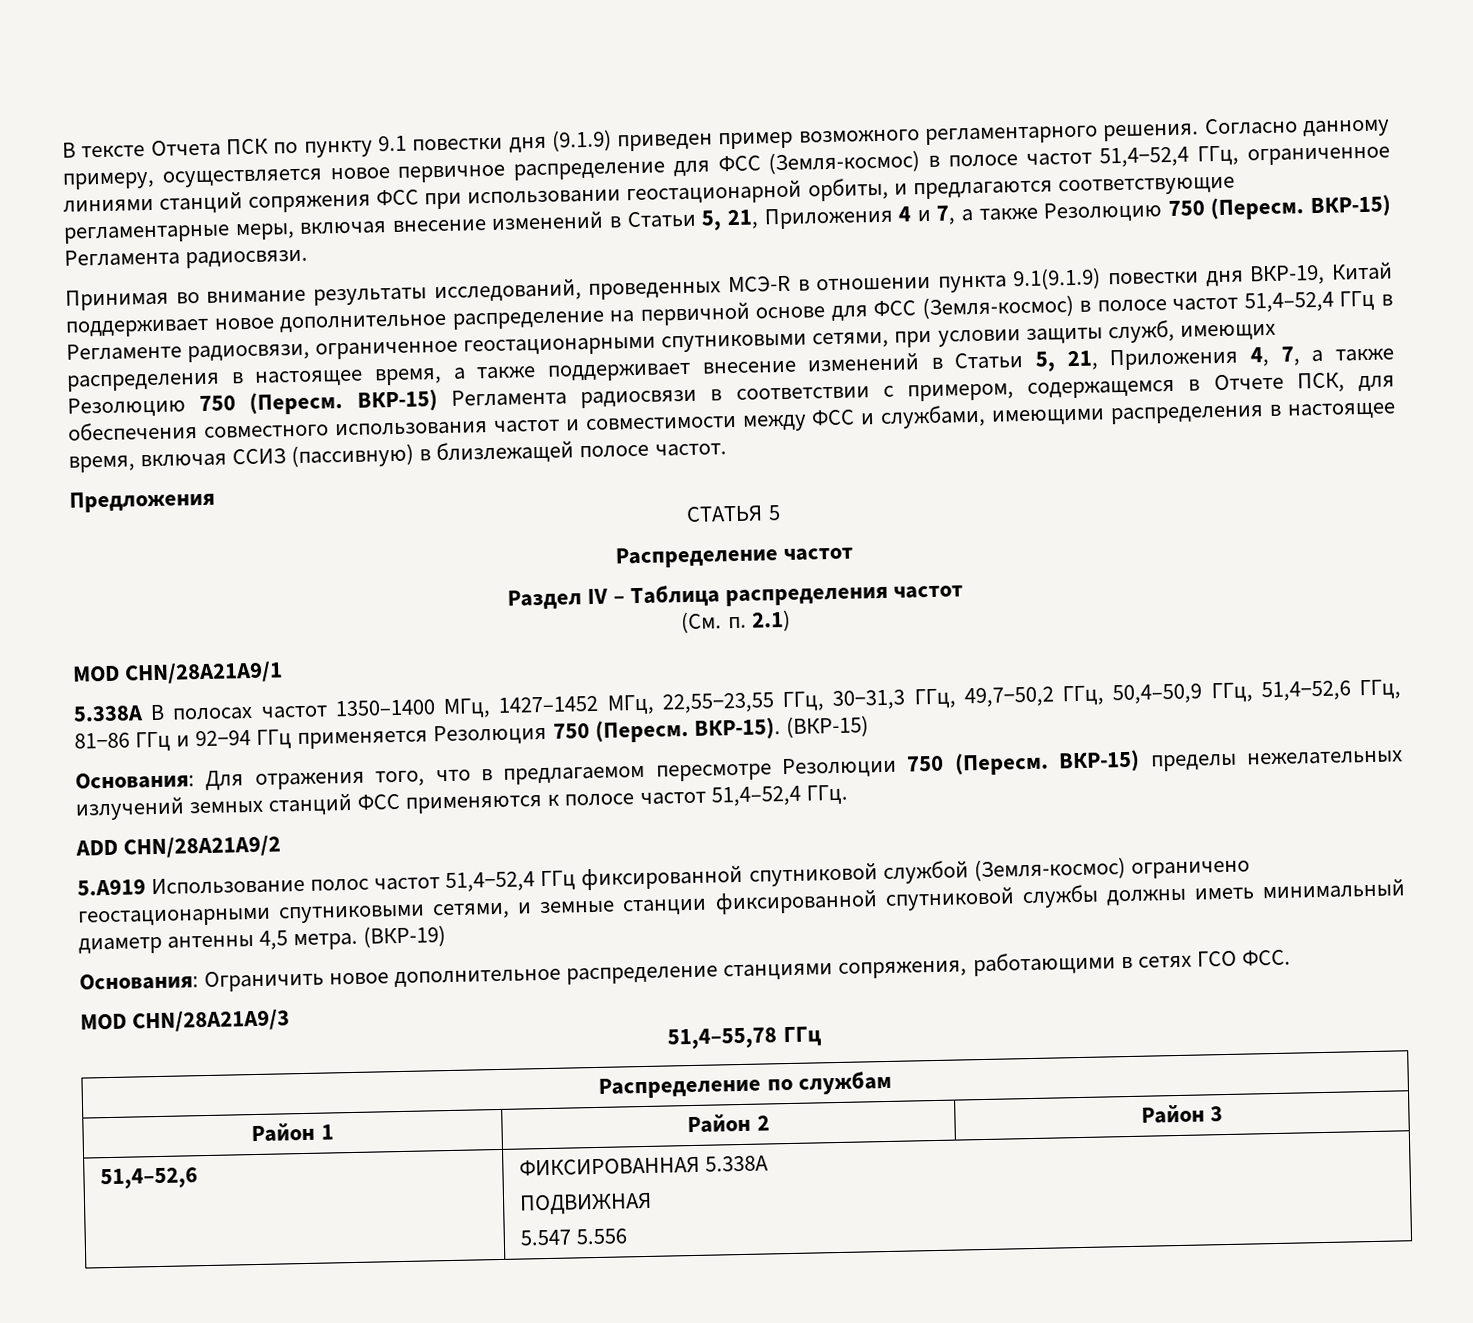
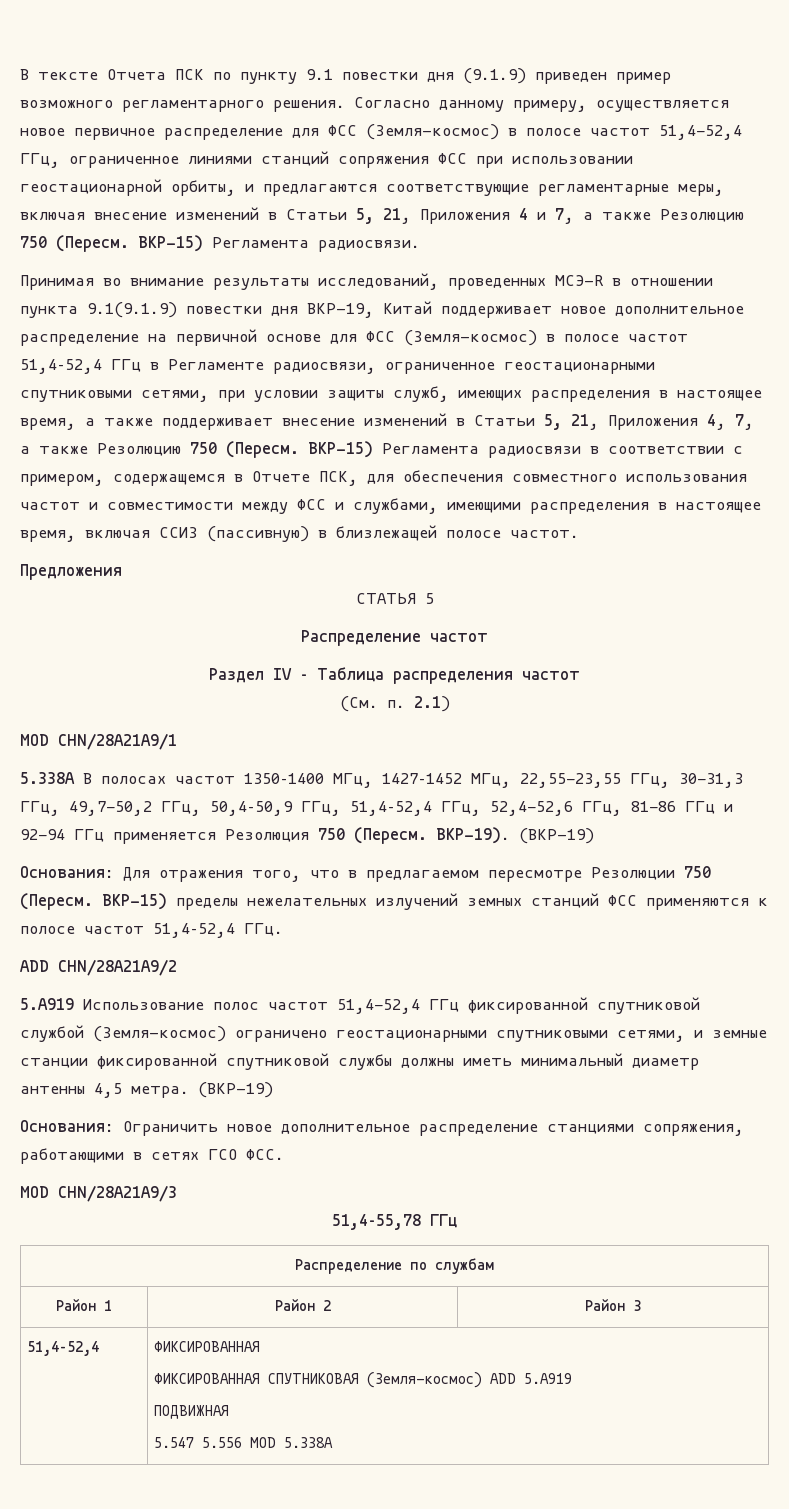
- 5.338A В полосах частот 1350–1400 МГц, 1427–1452 МГц, 22,55−23,55 ГГц, 30−31,3 ГГц, 49,7−50,2 ГГц, 50,4–50,9 ГГц, 51,4−52,6 ГГц, 81−86 ГГц и 92−94 ГГц применяется Резолюция 750 (Пересм.
+ 5.338A В полосах частот 1350–1400 МГц, 1427–1452 МГц, 22,55−23,55 ГГц, 30−31,3 ГГц, 49,7−50,2 ГГц, 50,4–50,9 ГГц, 51,4–52,4 ГГц, 52,4−52,6 ГГц, 81−86 ГГц и 92−94 ГГц применяется Резолюция 750 (Пересм.
- ВКР-15). (ВКР-15)
+ ВКР-19). (ВКР-19)
- 51,4–52,6 | ФИКСИРОВАННАЯ 5.338A
+ 51,4–52,4 | ФИКСИРОВАННАЯ
+ ФИКСИРОВАННАЯ СПУТНИКОВАЯ (Земля-космос) ADD 5.A919
  ПОДВИЖНАЯ
- 5.547 5.556
+ 5.547 5.556 MOD 5.338A

